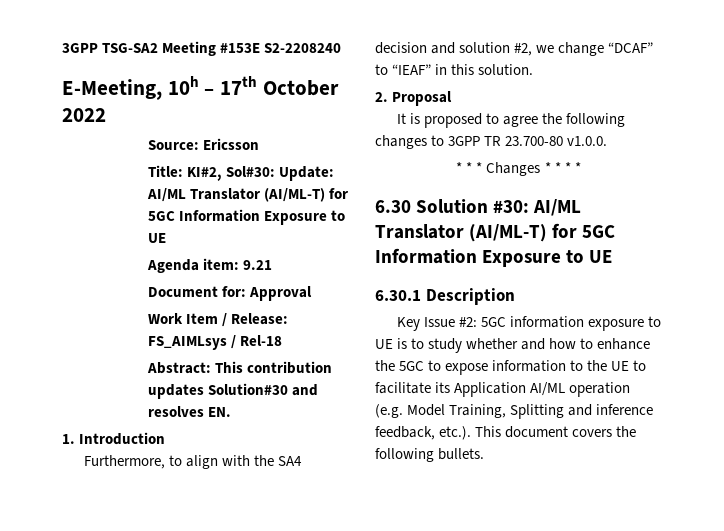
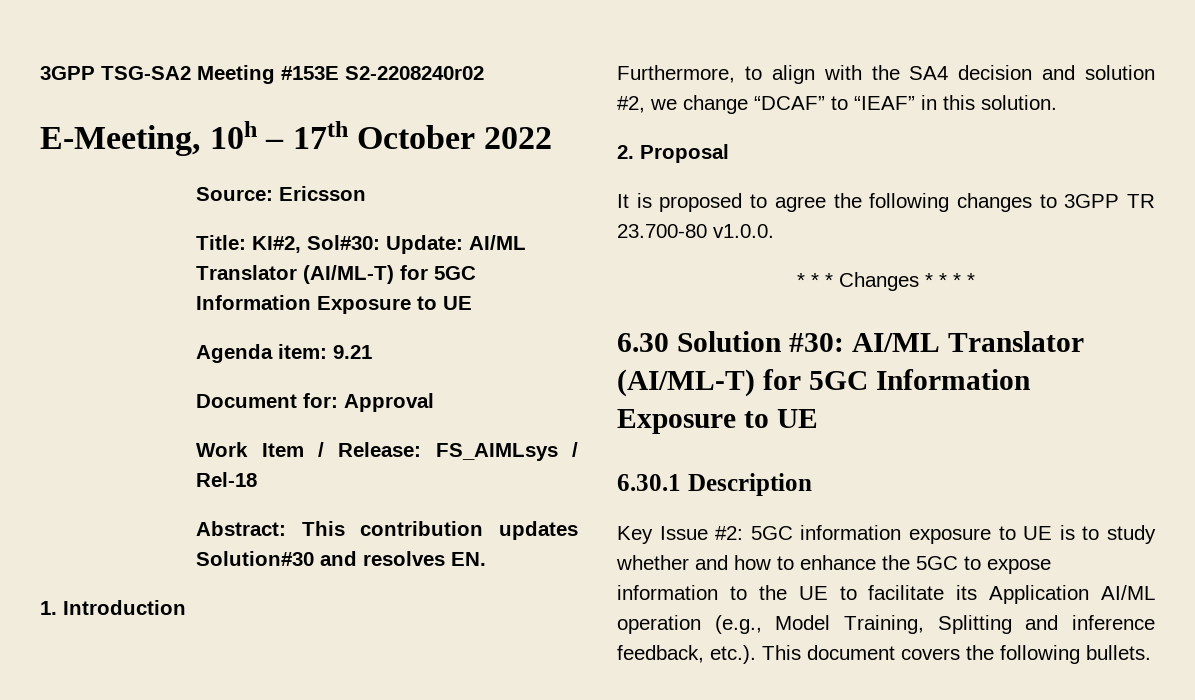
- 3GPP TSG-SA2 Meeting #153E S2-2208240
+ 3GPP TSG-SA2 Meeting #153E S2-2208240r02
- Key Issue #2: 5GC information exposure to UE is to study whether and how to enhance the 5GC to expose information to the UE to facilitate its Application AI/ML operation (e.g. Model Training, Splitting and inference feedback, etc.). This document covers the following bullets.
+ Key Issue #2: 5GC information exposure to UE is to study whether and how to enhance the 5GC to expose information to the UE to facilitate its Application AI/ML operation (e.g., Model Training, Splitting and inference feedback, etc.). This document covers the following bullets.

